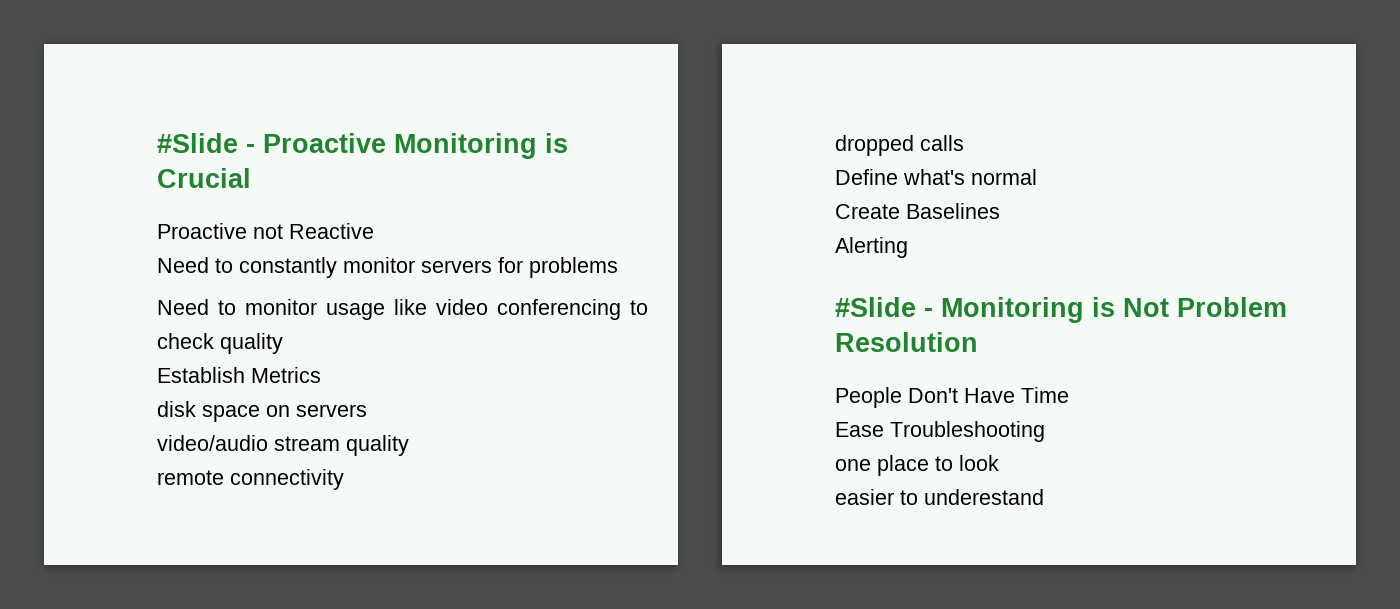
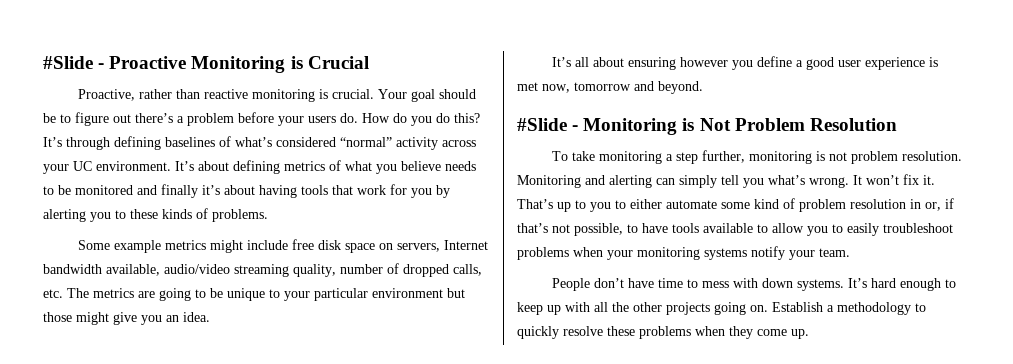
- Proactive not Reactive
- Need to constantly monitor servers for problems
- Need to monitor usage like video conferencing to check quality
- Establish Metrics
- disk space on servers
- video/audio stream quality
- remote connectivity
- dropped calls
- Define what's normal
- Create Baselines
- Alerting
+ Proactive, rather than reactive monitoring is crucial. Your goal should be to figure out there’s a problem before your users do. How do you do this? It’s through defining baselines of what’s considered “normal” activity across your UC environment. It’s about defining metrics of what you believe needs to be monitored and finally it’s about having tools that work for you by alerting you to these kinds of problems.
+ Some example metrics might include free disk space on servers, Internet bandwidth available, audio/video streaming quality, number of dropped calls, etc. The metrics are going to be unique to your particular environment but those might give you an idea.
+ It’s all about ensuring however you define a good user experience is met now, tomorrow and beyond.
- People Don't Have Time
- Ease Troubleshooting
- one place to look
- easier to underestand
+ To take monitoring a step further, monitoring is not problem resolution. Monitoring and alerting can simply tell you what’s wrong. It won’t fix it. That’s up to you to either automate some kind of problem resolution in or, if that’s not possible, to have tools available to allow you to easily troubleshoot problems when your monitoring systems notify your team.
+ People don’t have time to mess with down systems. It’s hard enough to keep up with all the other projects going on. Establish a methodology to quickly resolve these problems when they come up.

